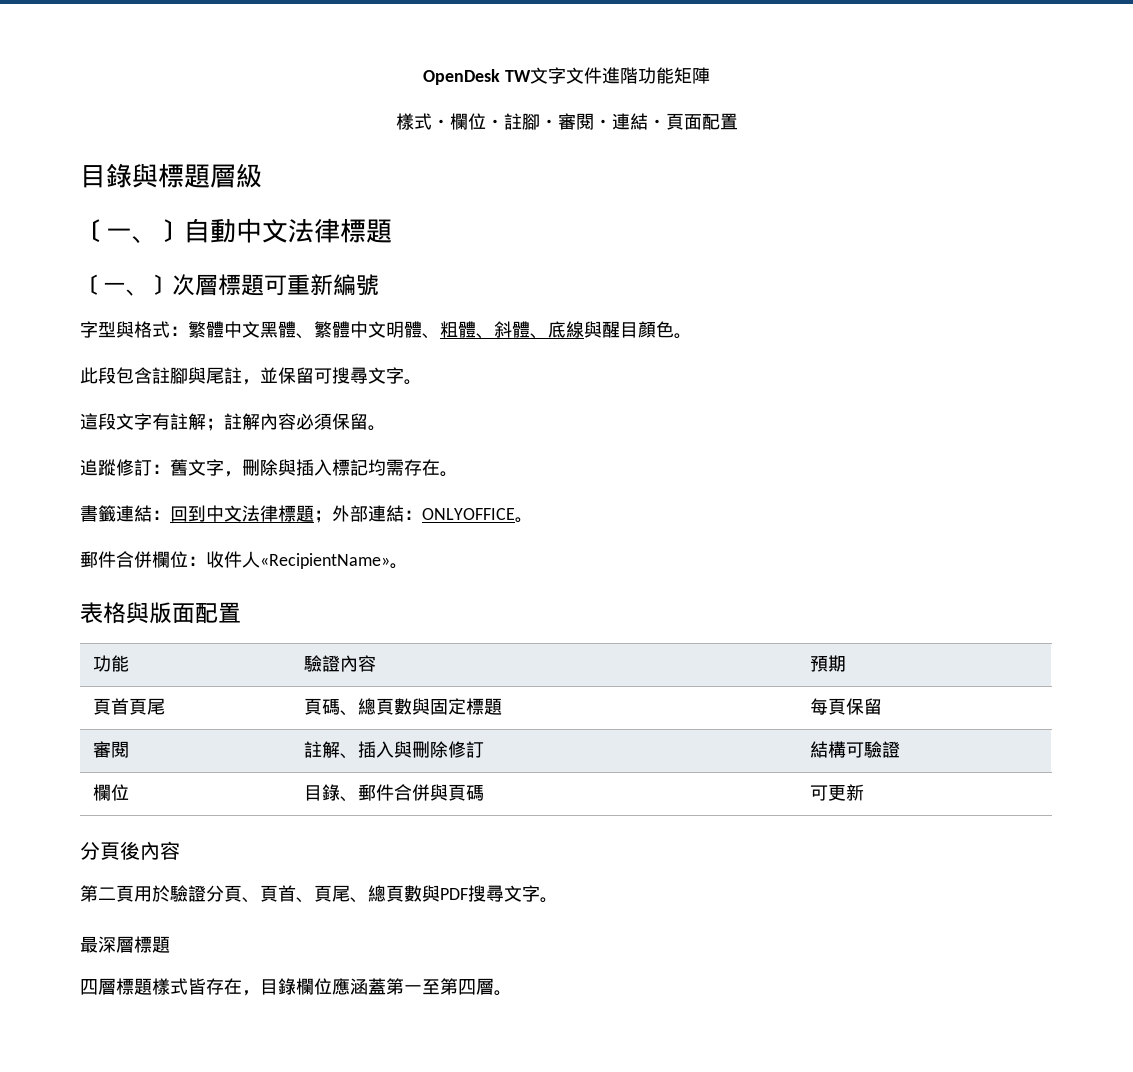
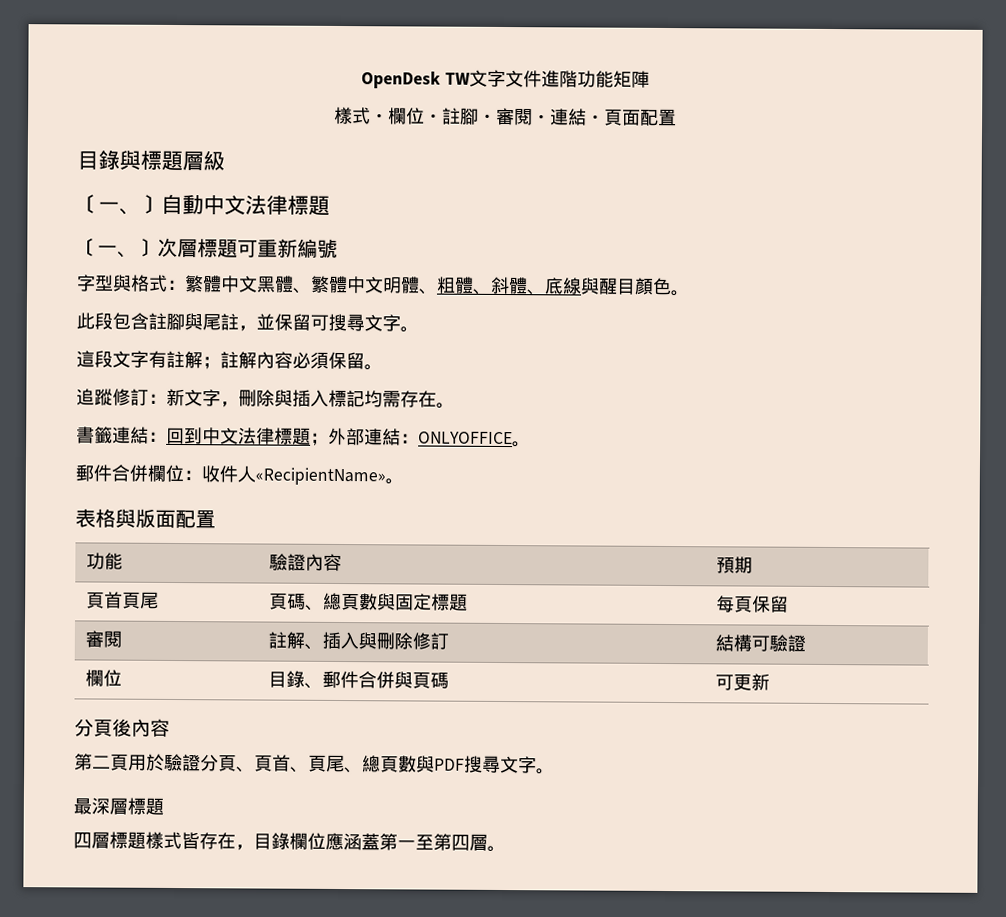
- 追蹤修訂：舊文字，刪除與插入標記均需存在。
+ 追蹤修訂：新文字，刪除與插入標記均需存在。

